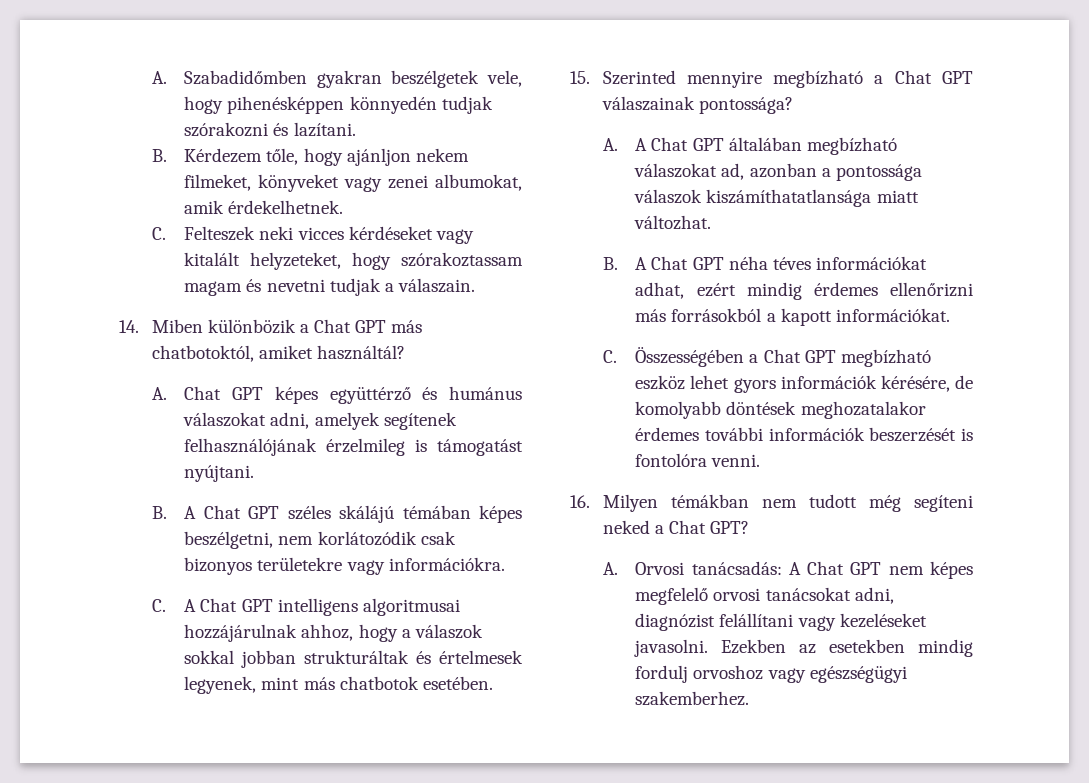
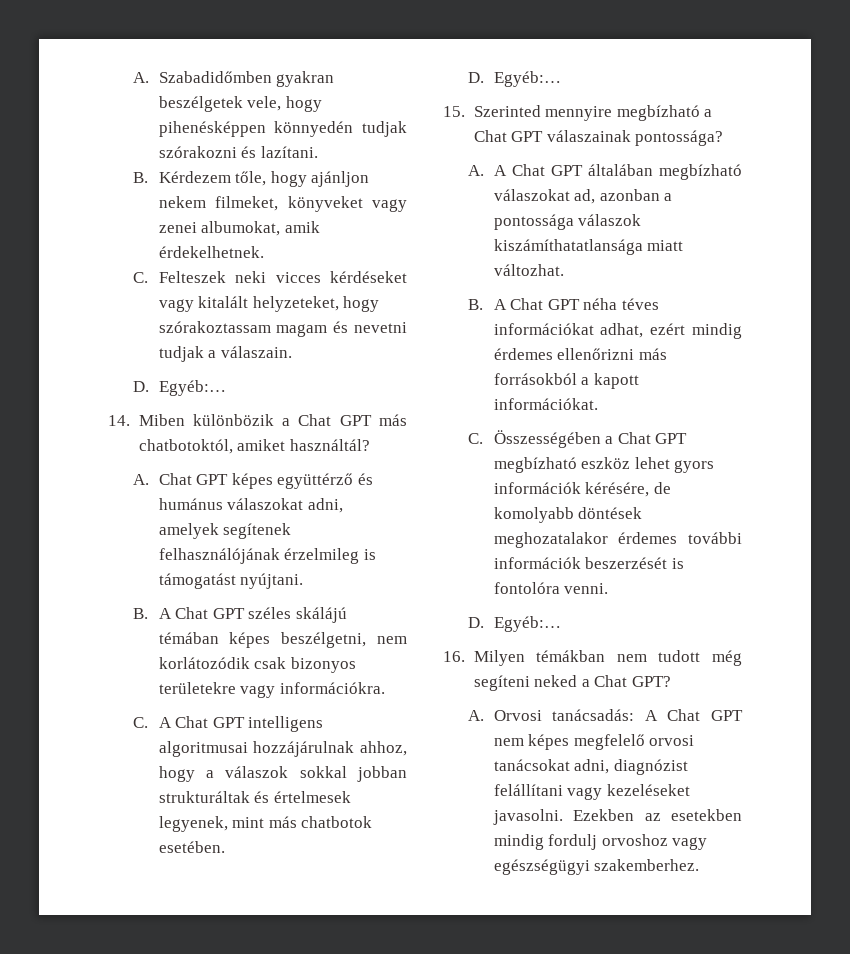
  C. Felteszek neki vicces kérdéseket vagy kitalált helyzeteket, hogy szórakoztassam magam és nevetni tudjak a válaszain.
+ D. Egyéb:…
  C. A Chat GPT intelligens algoritmusai hozzájárulnak ahhoz, hogy a válaszok sokkal jobban strukturáltak és értelmesek legyenek, mint más chatbotok esetében.
+ D. Egyéb:…
  C. Összességében a Chat GPT megbízható eszköz lehet gyors információk kérésére, de komolyabb döntések meghozatalakor érdemes további információk beszerzését is fontolóra venni.
+ D. Egyéb:…

